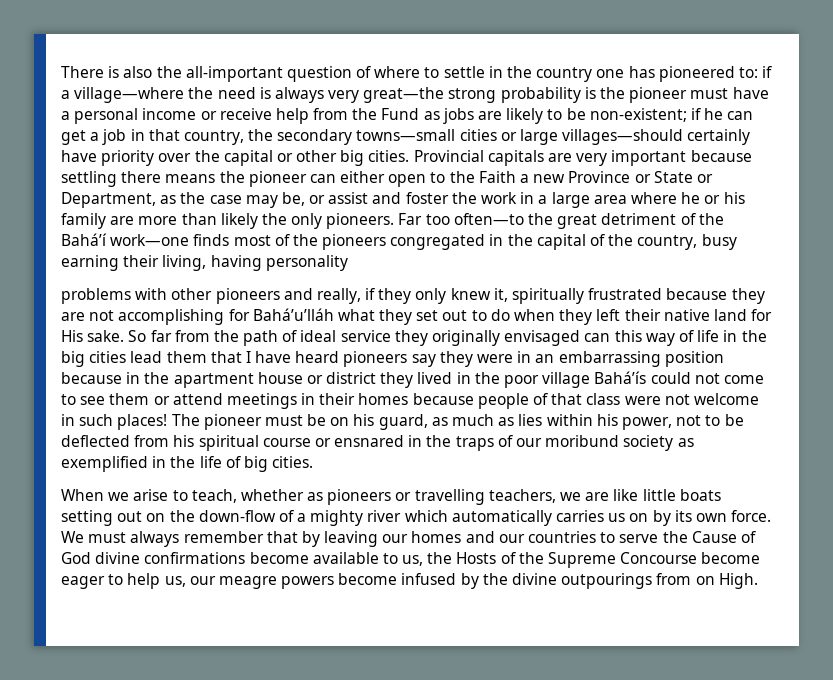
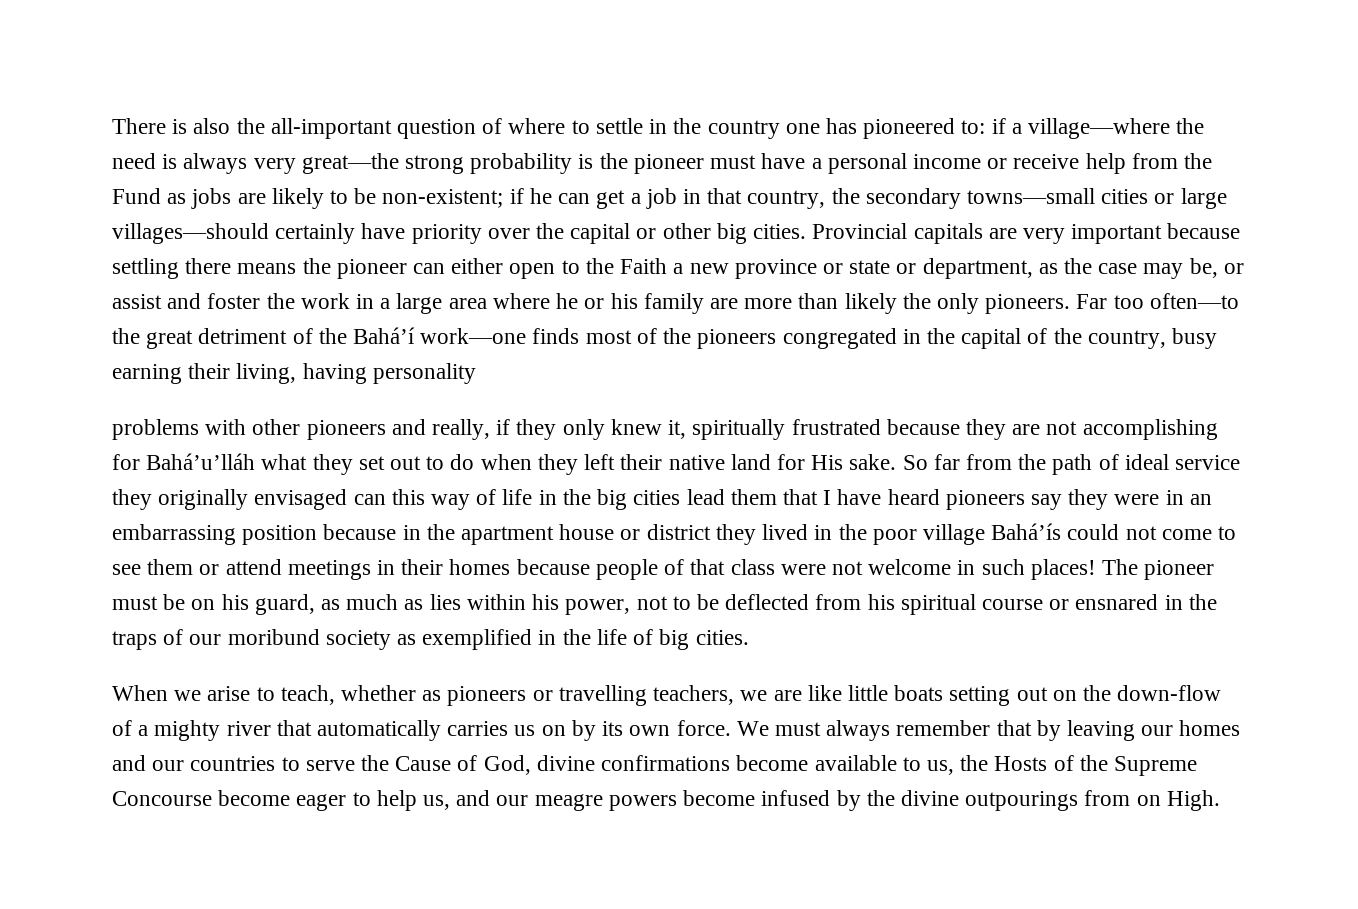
- Provincial capitals are very important because settling there means the pioneer can either open to the Faith a new Province or State or Department, as the case may be, or assist and foster the work in a large area where he or his family are more than likely the only pioneers.
+ Provincial capitals are very important because settling there means the pioneer can either open to the Faith a new province or state or department, as the case may be, or assist and foster the work in a large area where he or his family are more than likely the only pioneers.
- When we arise to teach, whether as pioneers or travelling teachers, we are like little boats setting out on the down-flow of a mighty river which automatically carries us on by its own force.
+ When we arise to teach, whether as pioneers or travelling teachers, we are like little boats setting out on the down-flow of a mighty river that automatically carries us on by its own force.
- We must always remember that by leaving our homes and our countries to serve the Cause of God divine confirmations become available to us, the Hosts of the Supreme Concourse become eager to help us, our meagre powers become infused by the divine outpourings from on High.
+ We must always remember that by leaving our homes and our countries to serve the Cause of God, divine confirmations become available to us, the Hosts of the Supreme Concourse become eager to help us, and our meagre powers become infused by the divine outpourings from on High.

